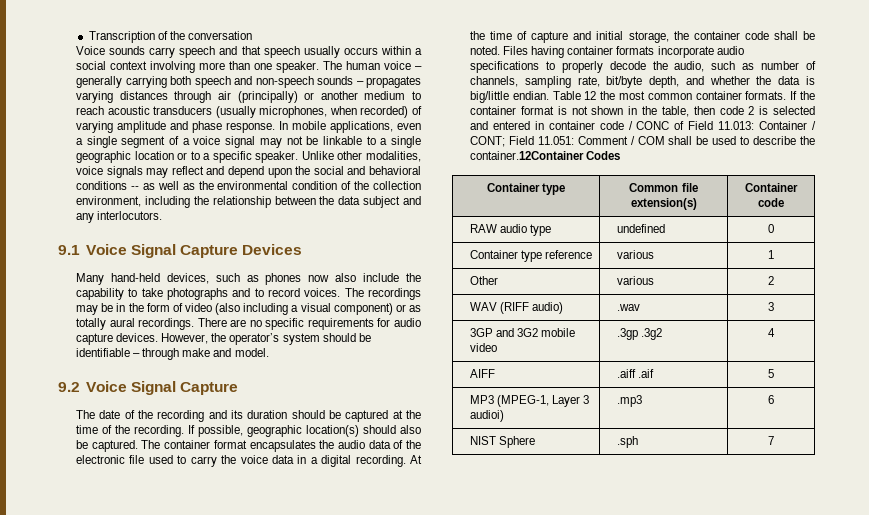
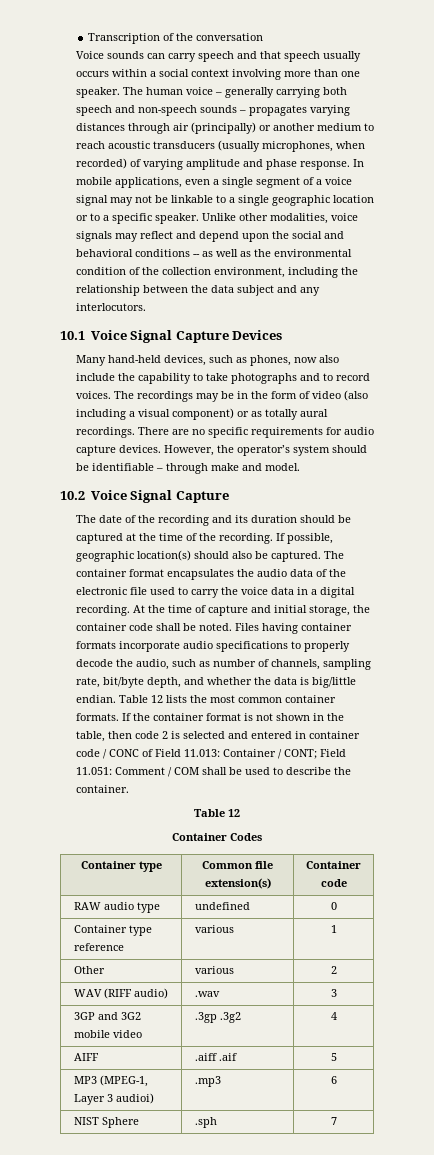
- Voice sounds carry speech and that speech usually occurs within a social context involving more than one speaker.
+ Voice sounds can carry speech and that speech usually occurs within a social context involving more than one speaker.
- 9.1 Voice Signal Capture Devices
+ 10.1 Voice Signal Capture Devices
- Many hand-held devices, such as phones now also include the capability to take photographs and to record voices.
+ Many hand-held devices, such as phones, now also include the capability to take photographs and to record voices.
- 9.2 Voice Signal Capture
+ 10.2 Voice Signal Capture
- Table 12 the most common container formats.
+ Table 12 lists the most common container formats.
- If the container format is not shown in the table, then code 2 is selected and entered in container code / CONC of Field 11.013: Container / CONT; Field 11.051: Comment / COM shall be used to describe the container.12Container Codes
+ If the container format is not shown in the table, then code 2 is selected and entered in container code / CONC of Field 11.013: Container / CONT; Field 11.051: Comment / COM shall be used to describe the container.
+ Table 12
+ Container Codes

